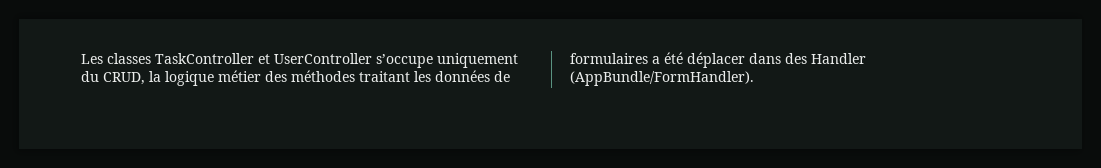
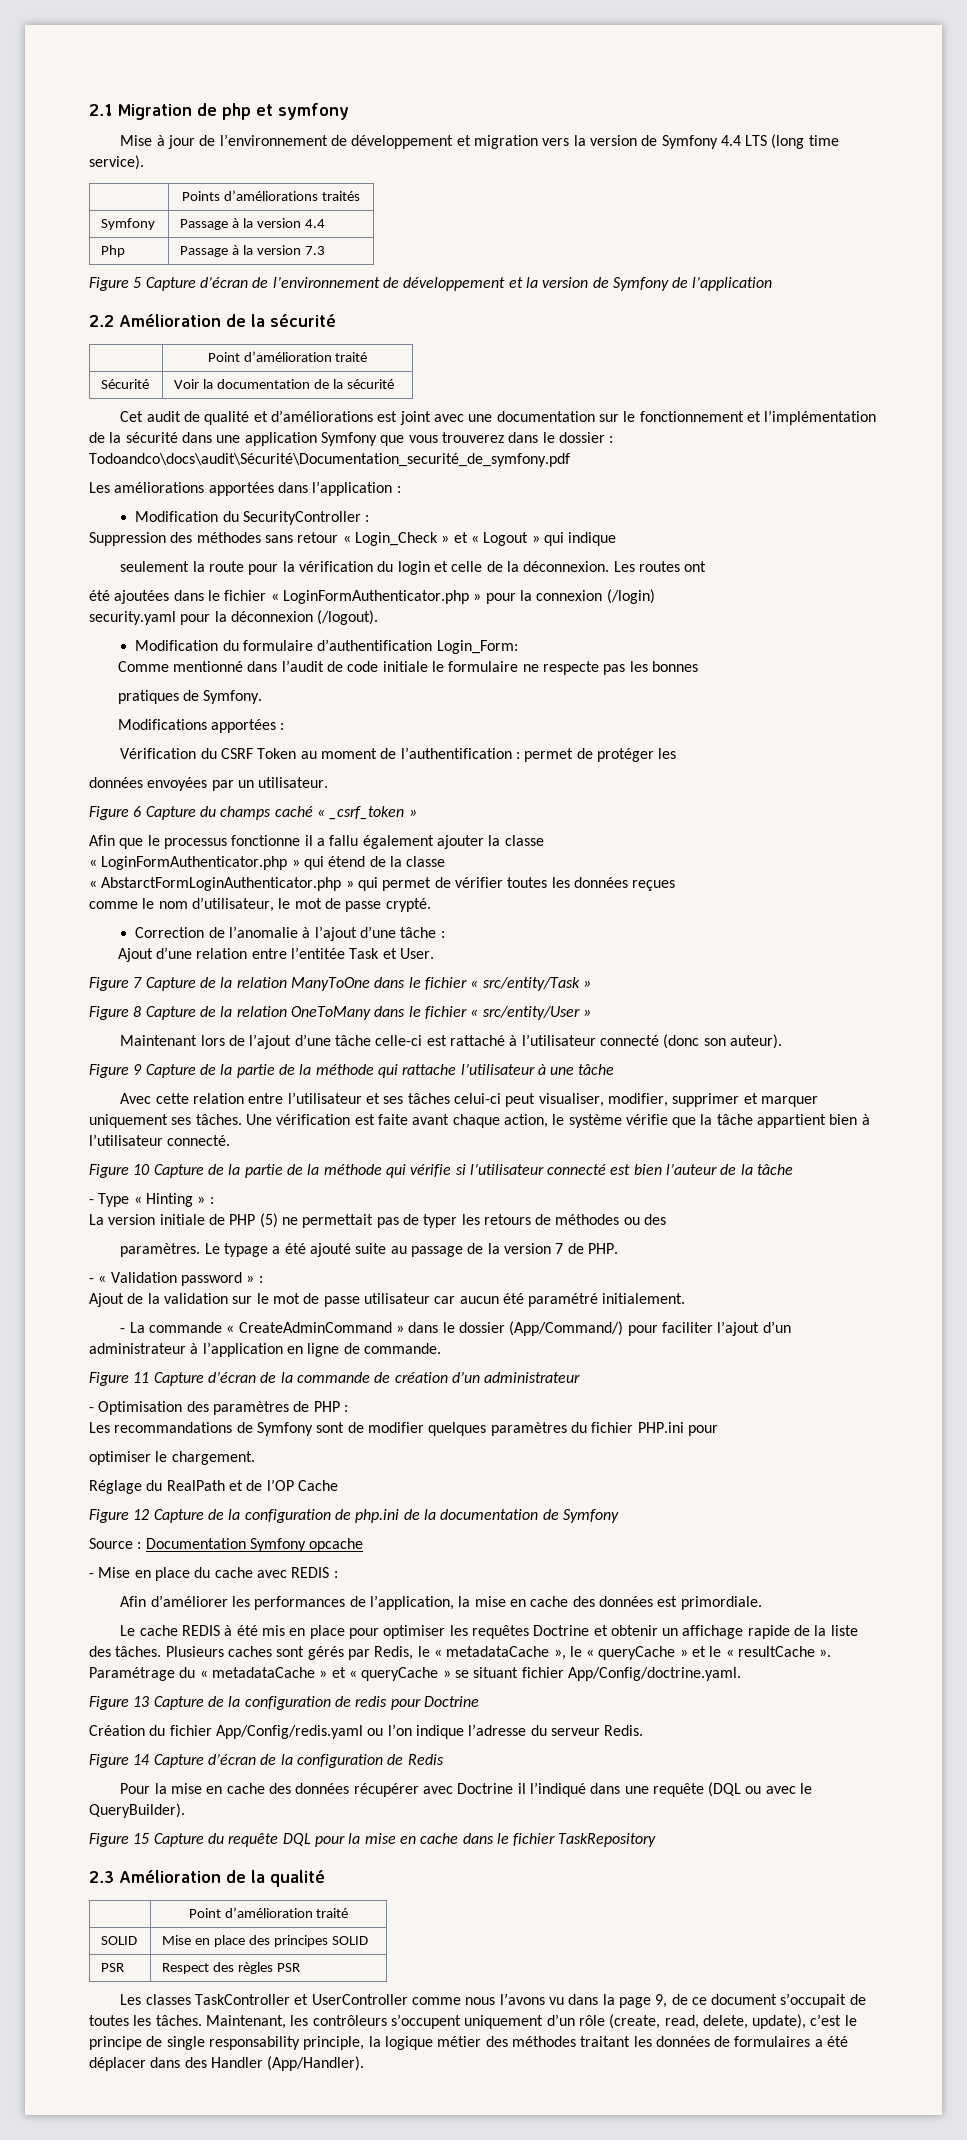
+ 2.1 Migration de php et symfony
+ Mise à jour de l’environnement de développement et migration vers la version de Symfony 4.4 LTS (long time service).
+ | Points d’améliorations traités
+ Symfony | Passage à la version 4.4
+ Php | Passage à la version 7.3
+ Figure 5 Capture d’écran de l’environnement de développement et la version de Symfony de l’application
+ 2.2 Amélioration de la sécurité
+ | Point d’amélioration traité
+ Sécurité | Voir la documentation de la sécurité
+ Cet audit de qualité et d’améliorations est joint avec une documentation sur le fonctionnement et l’implémentation de la sécurité dans une application Symfony que vous trouverez dans le dossier : Todoandco\docs\audit\Sécurité\Documentation_securité_de_symfony.pdf
+ Les améliorations apportées dans l’application :
+ Modification du SecurityController :
+ Suppression des méthodes sans retour « Login_Check » et « Logout » qui indique
+ seulement la route pour la vérification du login et celle de la déconnexion. Les routes ont
+ été ajoutées dans le fichier « LoginFormAuthenticator.php » pour la connexion (/login)
+ security.yaml pour la déconnexion (/logout).
+ Modification du formulaire d’authentification Login_Form:
+ Comme mentionné dans l’audit de code initiale le formulaire ne respecte pas les bonnes
+ pratiques de Symfony.
+ Modifications apportées :
+ Vérification du CSRF Token au moment de l’authentification : permet de protéger les
+ données envoyées par un utilisateur.
+ Figure 6 Capture du champs caché « _csrf_token »
+ Afin que le processus fonctionne il a fallu également ajouter la classe
+ « LoginFormAuthenticator.php » qui étend de la classe
+ « AbstarctFormLoginAuthenticator.php » qui permet de vérifier toutes les données reçues
+ comme le nom d’utilisateur, le mot de passe crypté.
+ Correction de l’anomalie à l’ajout d’une tâche :
+ Ajout d’une relation entre l’entitée Task et User.
+ Figure 7 Capture de la relation ManyToOne dans le fichier « src/entity/Task »
+ Figure 8 Capture de la relation OneToMany dans le fichier « src/entity/User »
+ Maintenant lors de l’ajout d’une tâche celle-ci est rattaché à l’utilisateur connecté (donc son auteur).
+ Figure 9 Capture de la partie de la méthode qui rattache l’utilisateur à une tâche
+ Avec cette relation entre l’utilisateur et ses tâches celui-ci peut visualiser, modifier, supprimer et marquer uniquement ses tâches. Une vérification est faite avant chaque action, le système vérifie que la tâche appartient bien à l’utilisateur connecté.
+ Figure 10 Capture de la partie de la méthode qui vérifie si l’utilisateur connecté est bien l’auteur de la tâche
+ - Type « Hinting » :
+ La version initiale de PHP (5) ne permettait pas de typer les retours de méthodes ou des
+ paramètres. Le typage a été ajouté suite au passage de la version 7 de PHP.
+ - « Validation password » :
+ Ajout de la validation sur le mot de passe utilisateur car aucun été paramétré initialement.
+ - La commande « CreateAdminCommand » dans le dossier (App/Command/) pour faciliter l’ajout d’un administrateur à l’application en ligne de commande.
+ Figure 11 Capture d’écran de la commande de création d’un administrateur
+ - Optimisation des paramètres de PHP :
+ Les recommandations de Symfony sont de modifier quelques paramètres du fichier PHP.ini pour
+ optimiser le chargement.
+ Réglage du RealPath et de l’OP Cache
+ Figure 12 Capture de la configuration de php.ini de la documentation de Symfony
+ Source : Documentation Symfony opcache
+ - Mise en place du cache avec REDIS :
+ Afin d’améliorer les performances de l’application, la mise en cache des données est primordiale.
+ Le cache REDIS à été mis en place pour optimiser les requêtes Doctrine et obtenir un affichage rapide de la liste des tâches. Plusieurs caches sont gérés par Redis, le « metadataCache », le « queryCache » et le « resultCache ». Paramétrage du « metadataCache » et « queryCache » se situant fichier App/Config/doctrine.yaml.
+ Figure 13 Capture de la configuration de redis pour Doctrine
+ Création du fichier App/Config/redis.yaml ou l’on indique l’adresse du serveur Redis.
+ Figure 14 Capture d’écran de la configuration de Redis
+ Pour la mise en cache des données récupérer avec Doctrine il l’indiqué dans une requête (DQL ou avec le QueryBuilder).
+ Figure 15 Capture du requête DQL pour la mise en cache dans le fichier TaskRepository
+ 2.3 Amélioration de la qualité
+ | Point d’amélioration traité
+ SOLID | Mise en place des principes SOLID
+ PSR | Respect des règles PSR
- Les classes TaskController et UserController s’occupe uniquement du CRUD, la logique métier des méthodes traitant les données de formulaires a été déplacer dans des Handler (AppBundle/FormHandler).
+ Les classes TaskController et UserController comme nous l’avons vu dans la page 9, de ce document s’occupait de toutes les tâches. Maintenant, les contrôleurs s’occupent uniquement d’un rôle (create, read, delete, update), c’est le principe de single responsability principle, la logique métier des méthodes traitant les données de formulaires a été déplacer dans des Handler (App/Handler).

